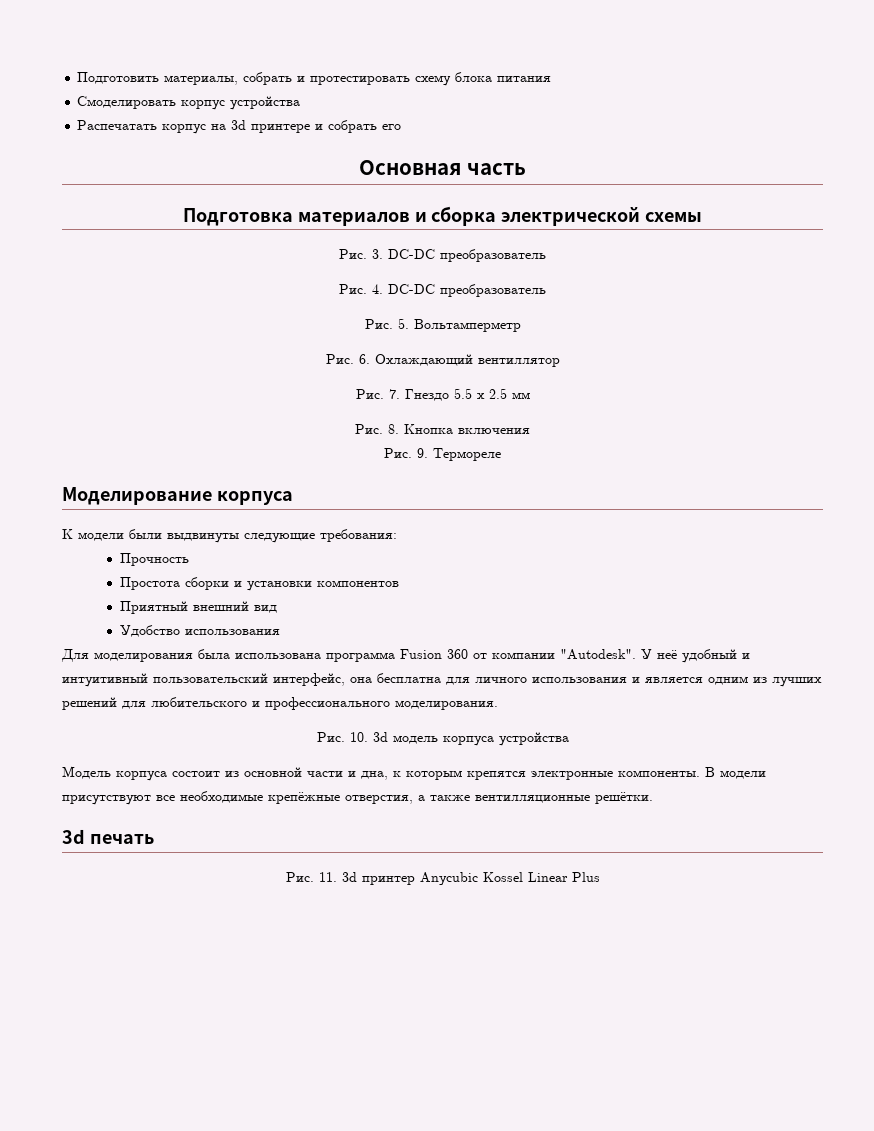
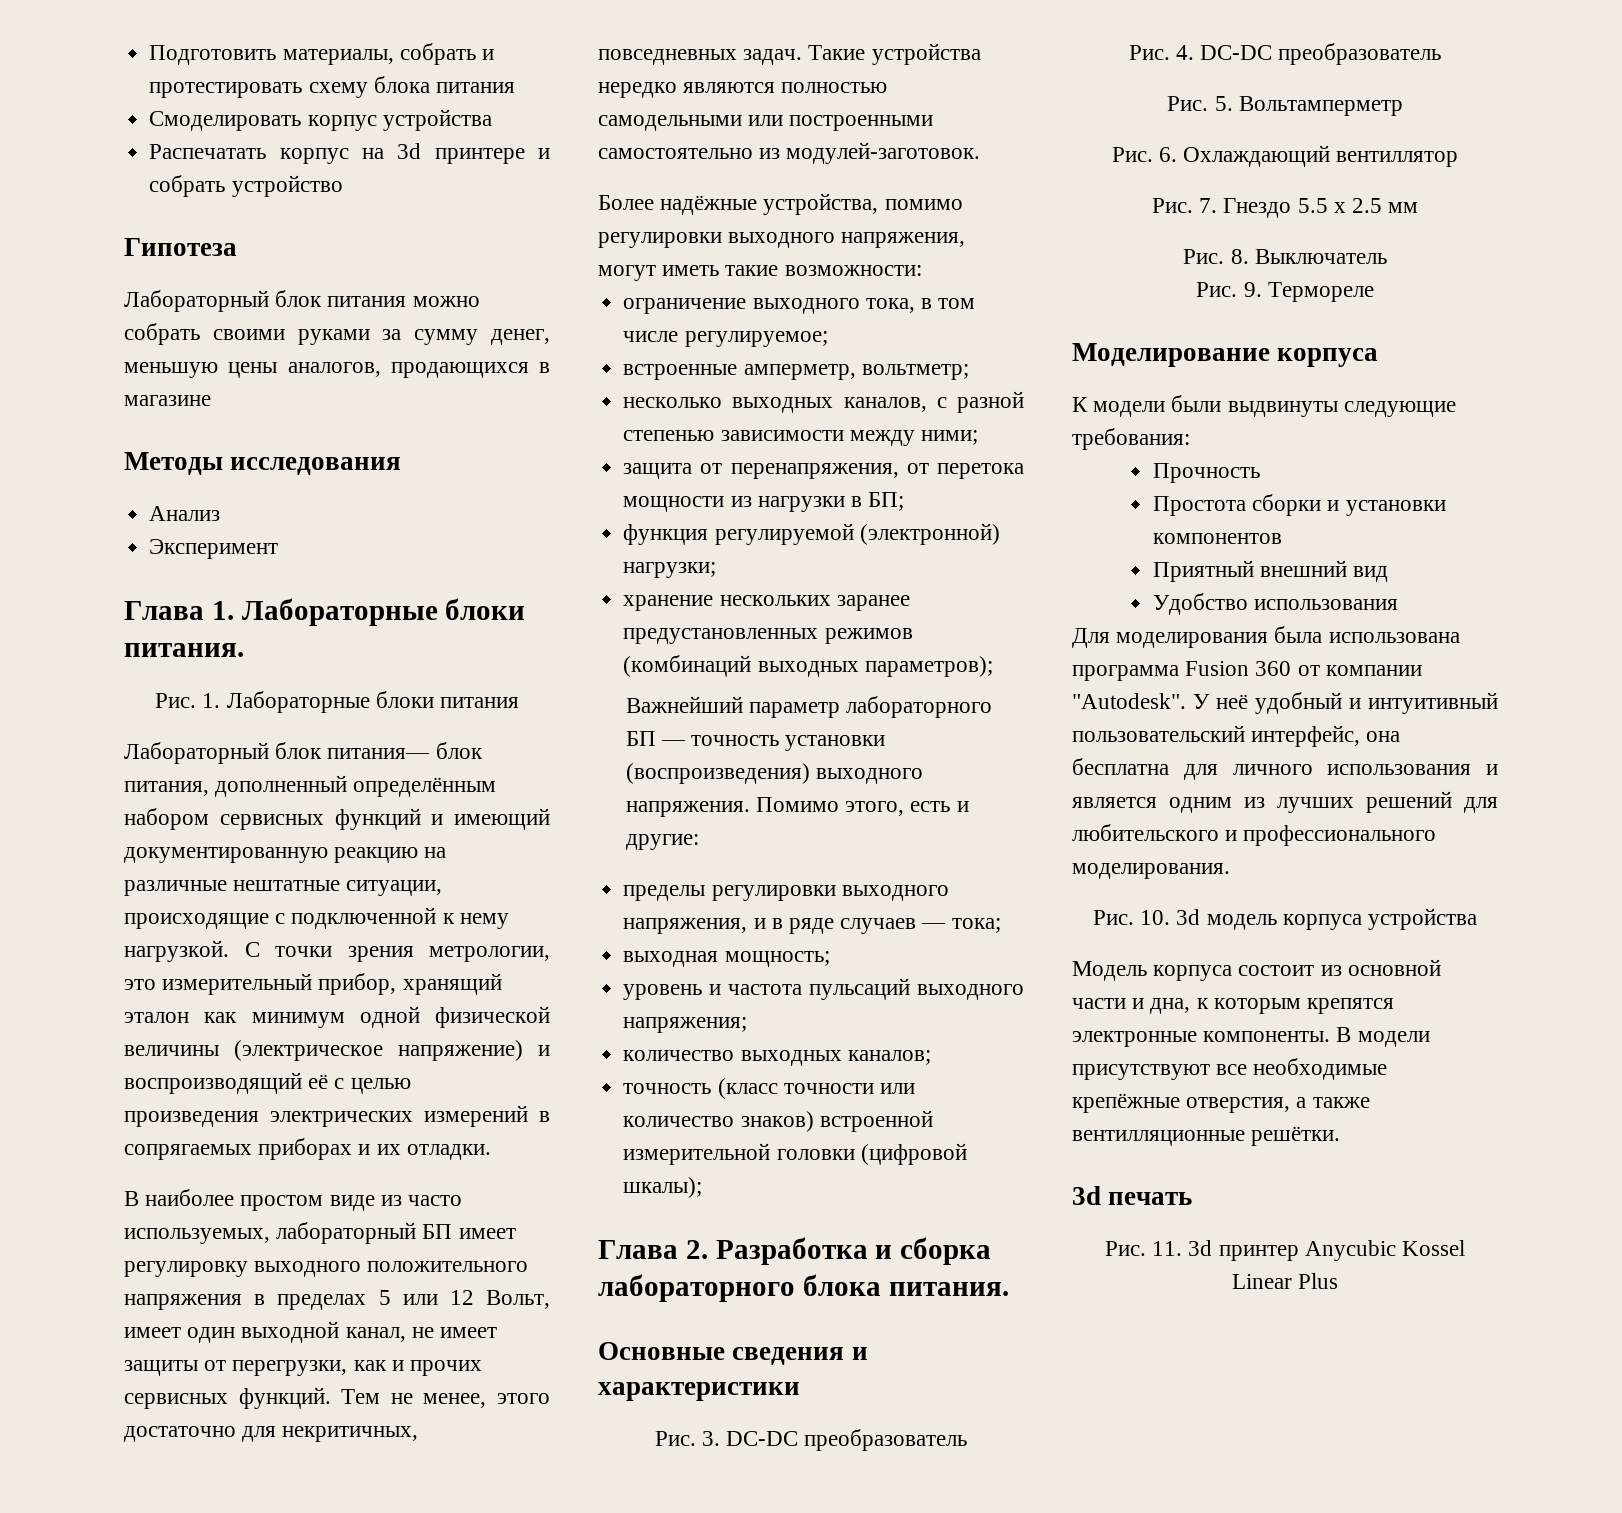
- Распечатать корпус на 3d принтере и собрать его
- Основная часть
- Подготовка материалов и сборка электрической схемы
+ Распечатать корпус на 3d принтере и собрать устройство
+ Гипотеза
+ Лабораторный блок питания можно собрать своими руками за сумму денег, меньшую цены аналогов, продающихся в магазине
+ Методы исследования
+ Анализ
+ Эксперимент
+ Глава 1. Лабораторные блоки питания.
+ Рис. 1. Лабораторные блоки питания
+ Лабораторный блок питания— блок питания, дополненный определённым набором сервисных функций и имеющий документированную реакцию на различные нештатные ситуации, происходящие с подключенной к нему нагрузкой. С точки зрения метрологии, это измерительный прибор, хранящий эталон как минимум одной физической величины (электрическое напряжение) и воспроизводящий её с целью произведения электрических измерений в сопрягаемых приборах и их отладки.
+ В наиболее простом виде из часто используемых, лабораторный БП имеет регулировку выходного положительного напряжения в пределах 5 или 12 Вольт, имеет один выходной канал, не имеет защиты от перегрузки, как и прочих сервисных функций. Тем не менее, этого достаточно для некритичных, повседневных задач. Такие устройства нередко являются полностью самодельными или построенными самостоятельно из модулей-заготовок.
+ Более надёжные устройства, помимо регулировки выходного напряжения, могут иметь такие возможности:
+ ограничение выходного тока, в том числе регулируемое;
+ встроенные амперметр, вольтметр;
+ несколько выходных каналов, с разной степенью зависимости между ними;
+ защита от перенапряжения, от перетока мощности из нагрузки в БП;
+ функция регулируемой (электронной) нагрузки;
+ хранение нескольких заранее предустановленных режимов (комбинаций выходных параметров);
+ Важнейший параметр лабораторного БП — точность установки (воспроизведения) выходного напряжения. Помимо этого, есть и другие:
+ пределы регулировки выходного напряжения, и в ряде случаев — тока;
+ выходная мощность;
+ уровень и частота пульсаций выходного напряжения;
+ количество выходных каналов;
+ точность (класс точности или количество знаков) встроенной измерительной головки (цифровой шкалы);
+ Глава 2. Разработка и сборка лабораторного блока питания.
+ Основные сведения и характеристики
- Рис. 8. Кнопка включения
+ Рис. 8. Выключатель

